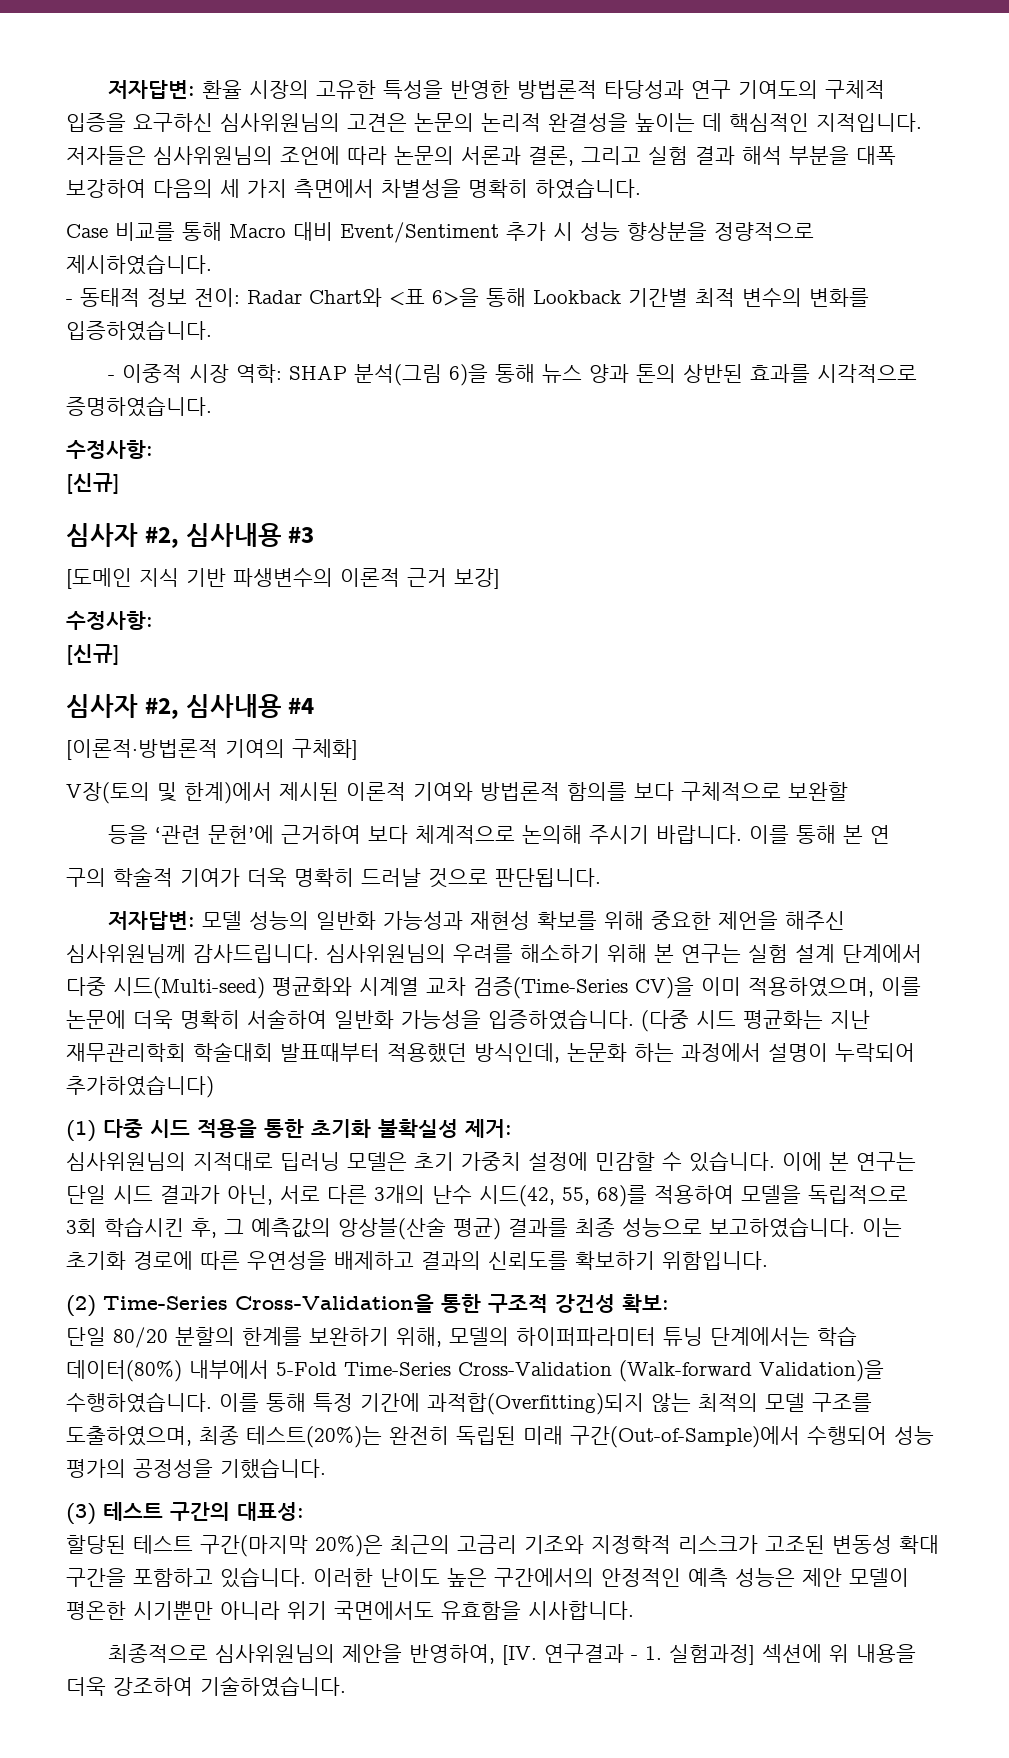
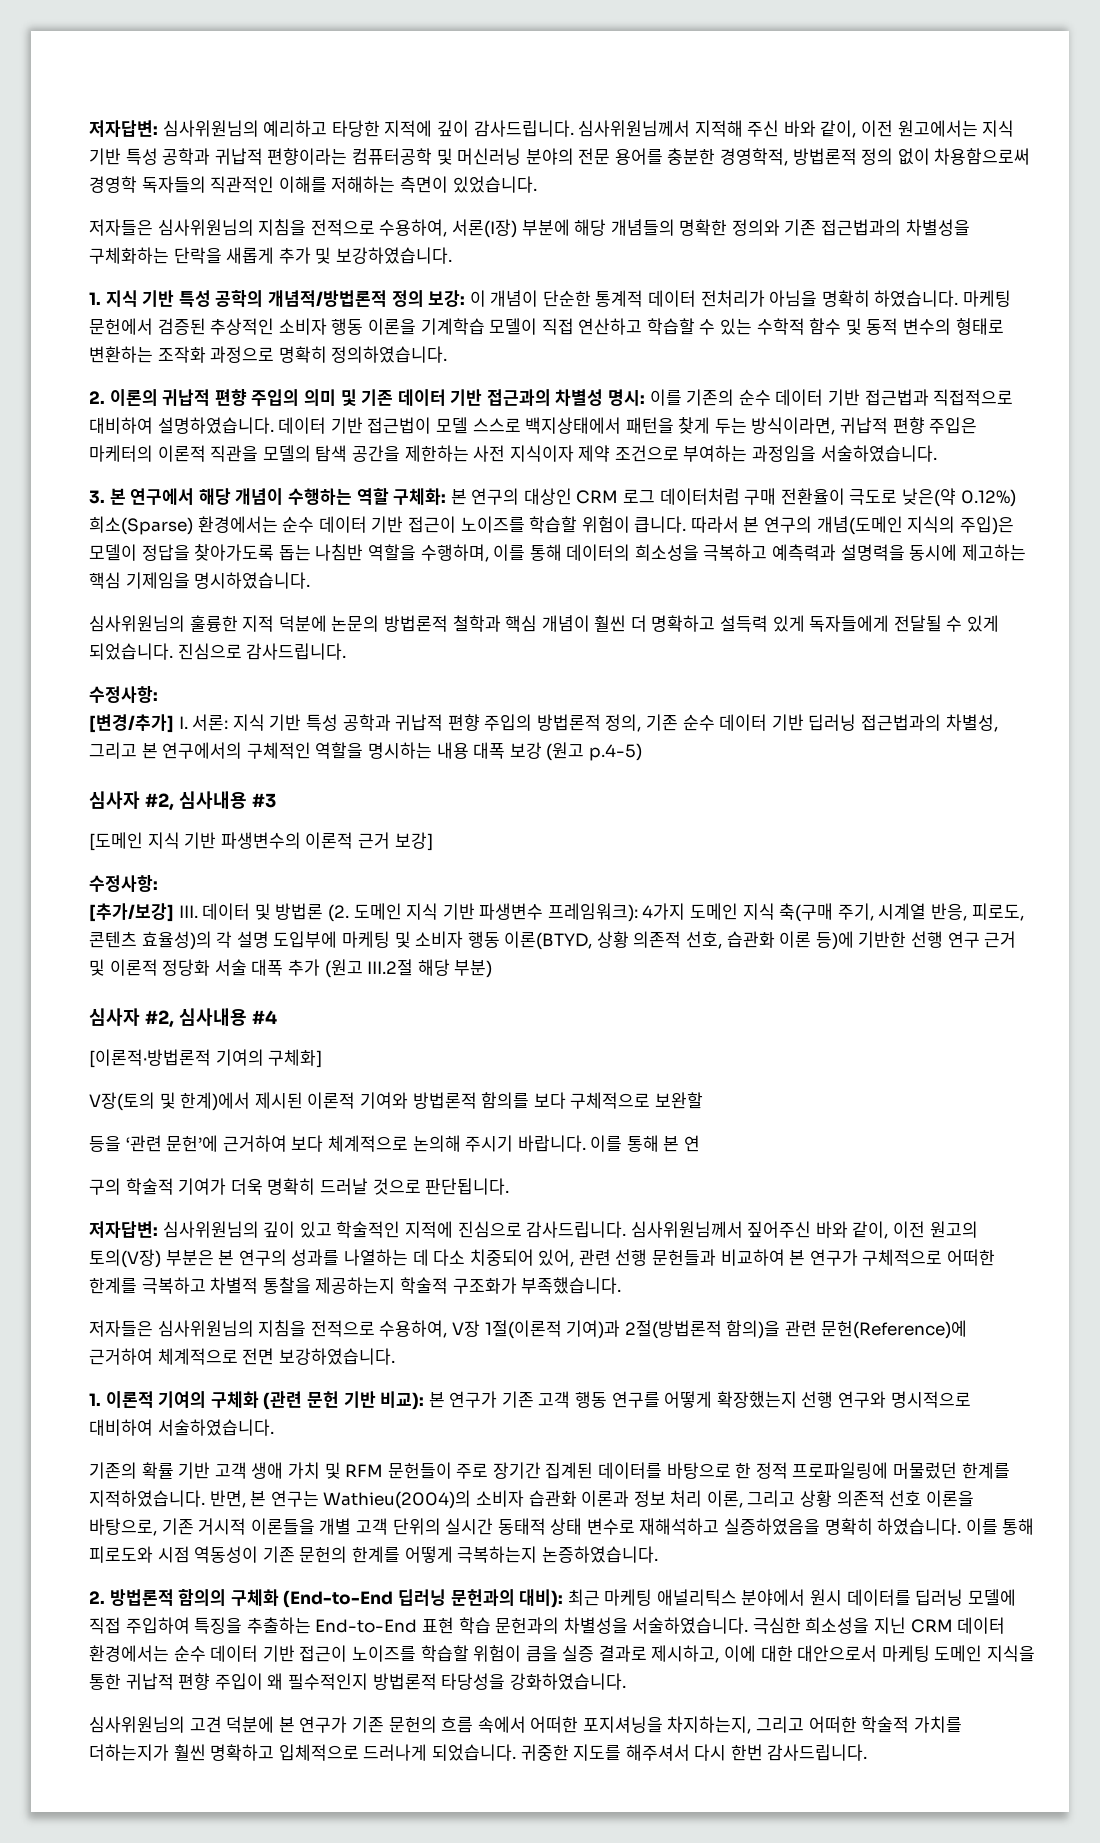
- 저자답변: 환율 시장의 고유한 특성을 반영한 방법론적 타당성과 연구 기여도의 구체적 입증을 요구하신 심사위원님의 고견은 논문의 논리적 완결성을 높이는 데 핵심적인 지적입니다. 저자들은 심사위원님의 조언에 따라 논문의 서론과 결론, 그리고 실험 결과 해석 부분을 대폭 보강하여 다음의 세 가지 측면에서 차별성을 명확히 하였습니다.
- Case 비교를 통해 Macro 대비 Event/Sentiment 추가 시 성능 향상분을 정량적으로 제시하였습니다.
- - 동태적 정보 전이: Radar Chart와 <표 6>을 통해 Lookback 기간별 최적 변수의 변화를 입증하였습니다.
- - 이중적 시장 역학: SHAP 분석(그림 6)을 통해 뉴스 양과 톤의 상반된 효과를 시각적으로 증명하였습니다.
+ 저자답변: 심사위원님의 예리하고 타당한 지적에 깊이 감사드립니다. 심사위원님께서 지적해 주신 바와 같이, 이전 원고에서는 지식 기반 특성 공학과 귀납적 편향이라는 컴퓨터공학 및 머신러닝 분야의 전문 용어를 충분한 경영학적, 방법론적 정의 없이 차용함으로써 경영학 독자들의 직관적인 이해를 저해하는 측면이 있었습니다.
+ 저자들은 심사위원님의 지침을 전적으로 수용하여, 서론(I장) 부분에 해당 개념들의 명확한 정의와 기존 접근법과의 차별성을 구체화하는 단락을 새롭게 추가 및 보강하였습니다.
+ 1. 지식 기반 특성 공학의 개념적/방법론적 정의 보강: 이 개념이 단순한 통계적 데이터 전처리가 아님을 명확히 하였습니다. 마케팅 문헌에서 검증된 추상적인 소비자 행동 이론을 기계학습 모델이 직접 연산하고 학습할 수 있는 수학적 함수 및 동적 변수의 형태로 변환하는 조작화 과정으로 명확히 정의하였습니다.
+ 2. 이론의 귀납적 편향 주입의 의미 및 기존 데이터 기반 접근과의 차별성 명시: 이를 기존의 순수 데이터 기반 접근법과 직접적으로 대비하여 설명하였습니다. 데이터 기반 접근법이 모델 스스로 백지상태에서 패턴을 찾게 두는 방식이라면, 귀납적 편향 주입은 마케터의 이론적 직관을 모델의 탐색 공간을 제한하는 사전 지식이자 제약 조건으로 부여하는 과정임을 서술하였습니다.
+ 3. 본 연구에서 해당 개념이 수행하는 역할 구체화: 본 연구의 대상인 CRM 로그 데이터처럼 구매 전환율이 극도로 낮은(약 0.12%) 희소(Sparse) 환경에서는 순수 데이터 기반 접근이 노이즈를 학습할 위험이 큽니다. 따라서 본 연구의 개념(도메인 지식의 주입)은 모델이 정답을 찾아가도록 돕는 나침반 역할을 수행하며, 이를 통해 데이터의 희소성을 극복하고 예측력과 설명력을 동시에 제고하는 핵심 기제임을 명시하였습니다.
+ 심사위원님의 훌륭한 지적 덕분에 논문의 방법론적 철학과 핵심 개념이 훨씬 더 명확하고 설득력 있게 독자들에게 전달될 수 있게 되었습니다. 진심으로 감사드립니다.
  수정사항:
- [신규]
+ [변경/추가] I. 서론: 지식 기반 특성 공학과 귀납적 편향 주입의 방법론적 정의, 기존 순수 데이터 기반 딥러닝 접근법과의 차별성, 그리고 본 연구에서의 구체적인 역할을 명시하는 내용 대폭 보강 (원고 p.4-5)
  [도메인 지식 기반 파생변수의 이론적 근거 보강]
  수정사항:
- [신규]
+ [추가/보강] III. 데이터 및 방법론 (2. 도메인 지식 기반 파생변수 프레임워크): 4가지 도메인 지식 축(구매 주기, 시계열 반응, 피로도, 콘텐츠 효율성)의 각 설명 도입부에 마케팅 및 소비자 행동 이론(BTYD, 상황 의존적 선호, 습관화 이론 등)에 기반한 선행 연구 근거 및 이론적 정당화 서술 대폭 추가 (원고 III.2절 해당 부분)
- 저자답변: 모델 성능의 일반화 가능성과 재현성 확보를 위해 중요한 제언을 해주신 심사위원님께 감사드립니다. 심사위원님의 우려를 해소하기 위해 본 연구는 실험 설계 단계에서 다중 시드(Multi-seed) 평균화와 시계열 교차 검증(Time-Series CV)을 이미 적용하였으며, 이를 논문에 더욱 명확히 서술하여 일반화 가능성을 입증하였습니다. (다중 시드 평균화는 지난 재무관리학회 학술대회 발표때부터 적용했던 방식인데, 논문화 하는 과정에서 설명이 누락되어 추가하였습니다)
- (1) 다중 시드 적용을 통한 초기화 불확실성 제거:
- 심사위원님의 지적대로 딥러닝 모델은 초기 가중치 설정에 민감할 수 있습니다. 이에 본 연구는 단일 시드 결과가 아닌, 서로 다른 3개의 난수 시드(42, 55, 68)를 적용하여 모델을 독립적으로 3회 학습시킨 후, 그 예측값의 앙상블(산술 평균) 결과를 최종 성능으로 보고하였습니다. 이는 초기화 경로에 따른 우연성을 배제하고 결과의 신뢰도를 확보하기 위함입니다.
- (2) Time-Series Cross-Validation을 통한 구조적 강건성 확보:
- 단일 80/20 분할의 한계를 보완하기 위해, 모델의 하이퍼파라미터 튜닝 단계에서는 학습 데이터(80%) 내부에서 5-Fold Time-Series Cross-Validation (Walk-forward Validation)을 수행하였습니다. 이를 통해 특정 기간에 과적합(Overfitting)되지 않는 최적의 모델 구조를 도출하였으며, 최종 테스트(20%)는 완전히 독립된 미래 구간(Out-of-Sample)에서 수행되어 성능 평가의 공정성을 기했습니다.
- (3) 테스트 구간의 대표성:
- 할당된 테스트 구간(마지막 20%)은 최근의 고금리 기조와 지정학적 리스크가 고조된 변동성 확대 구간을 포함하고 있습니다. 이러한 난이도 높은 구간에서의 안정적인 예측 성능은 제안 모델이 평온한 시기뿐만 아니라 위기 국면에서도 유효함을 시사합니다.
- 최종적으로 심사위원님의 제안을 반영하여, [IV. 연구결과 - 1. 실험과정] 섹션에 위 내용을 더욱 강조하여 기술하였습니다.
+ 저자답변: 심사위원님의 깊이 있고 학술적인 지적에 진심으로 감사드립니다. 심사위원님께서 짚어주신 바와 같이, 이전 원고의 토의(V장) 부분은 본 연구의 성과를 나열하는 데 다소 치중되어 있어, 관련 선행 문헌들과 비교하여 본 연구가 구체적으로 어떠한 한계를 극복하고 차별적 통찰을 제공하는지 학술적 구조화가 부족했습니다.
+ 저자들은 심사위원님의 지침을 전적으로 수용하여, V장 1절(이론적 기여)과 2절(방법론적 함의)을 관련 문헌(Reference)에 근거하여 체계적으로 전면 보강하였습니다.
+ 1. 이론적 기여의 구체화 (관련 문헌 기반 비교): 본 연구가 기존 고객 행동 연구를 어떻게 확장했는지 선행 연구와 명시적으로 대비하여 서술하였습니다.
+ 기존의 확률 기반 고객 생애 가치 및 RFM 문헌들이 주로 장기간 집계된 데이터를 바탕으로 한 정적 프로파일링에 머물렀던 한계를 지적하였습니다. 반면, 본 연구는 Wathieu(2004)의 소비자 습관화 이론과 정보 처리 이론, 그리고 상황 의존적 선호 이론을 바탕으로, 기존 거시적 이론들을 개별 고객 단위의 실시간 동태적 상태 변수로 재해석하고 실증하였음을 명확히 하였습니다. 이를 통해 피로도와 시점 역동성이 기존 문헌의 한계를 어떻게 극복하는지 논증하였습니다.
+ 2. 방법론적 함의의 구체화 (End-to-End 딥러닝 문헌과의 대비): 최근 마케팅 애널리틱스 분야에서 원시 데이터를 딥러닝 모델에 직접 주입하여 특징을 추출하는 End-to-End 표현 학습 문헌과의 차별성을 서술하였습니다. 극심한 희소성을 지닌 CRM 데이터 환경에서는 순수 데이터 기반 접근이 노이즈를 학습할 위험이 큼을 실증 결과로 제시하고, 이에 대한 대안으로서 마케팅 도메인 지식을 통한 귀납적 편향 주입이 왜 필수적인지 방법론적 타당성을 강화하였습니다.
+ 심사위원님의 고견 덕분에 본 연구가 기존 문헌의 흐름 속에서 어떠한 포지셔닝을 차지하는지, 그리고 어떠한 학술적 가치를 더하는지가 훨씬 명확하고 입체적으로 드러나게 되었습니다. 귀중한 지도를 해주셔서 다시 한번 감사드립니다.

